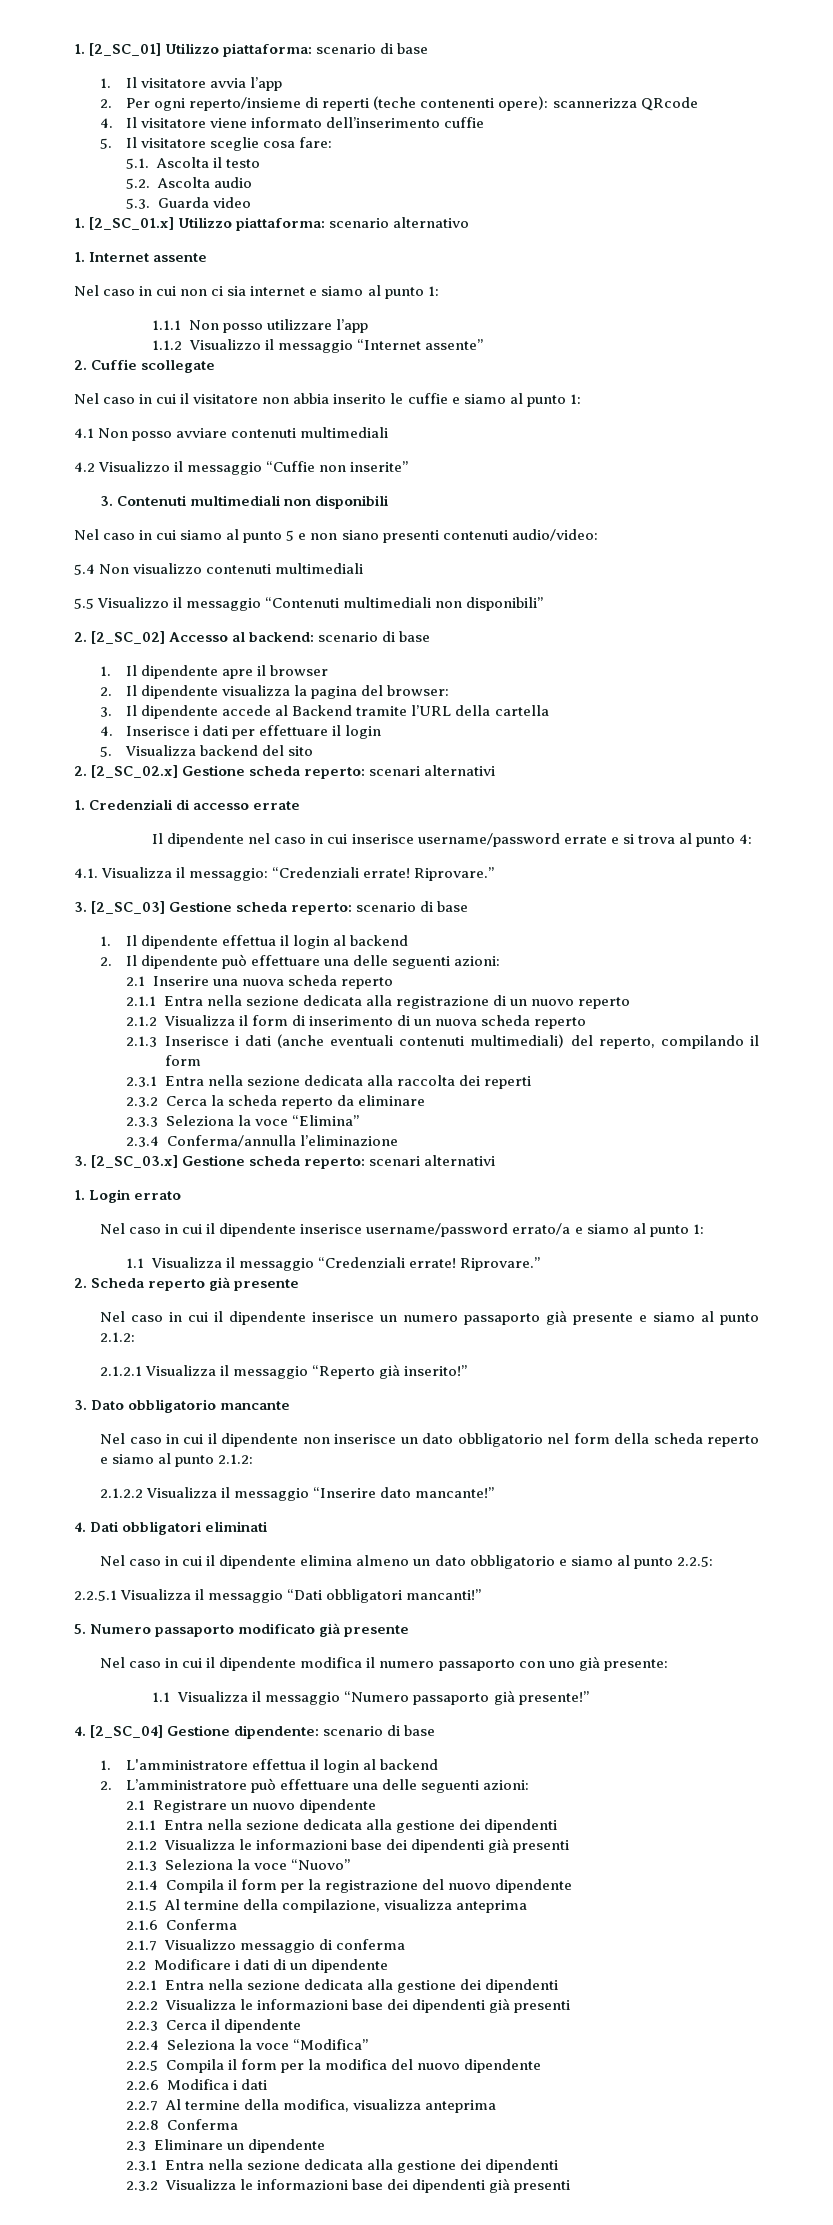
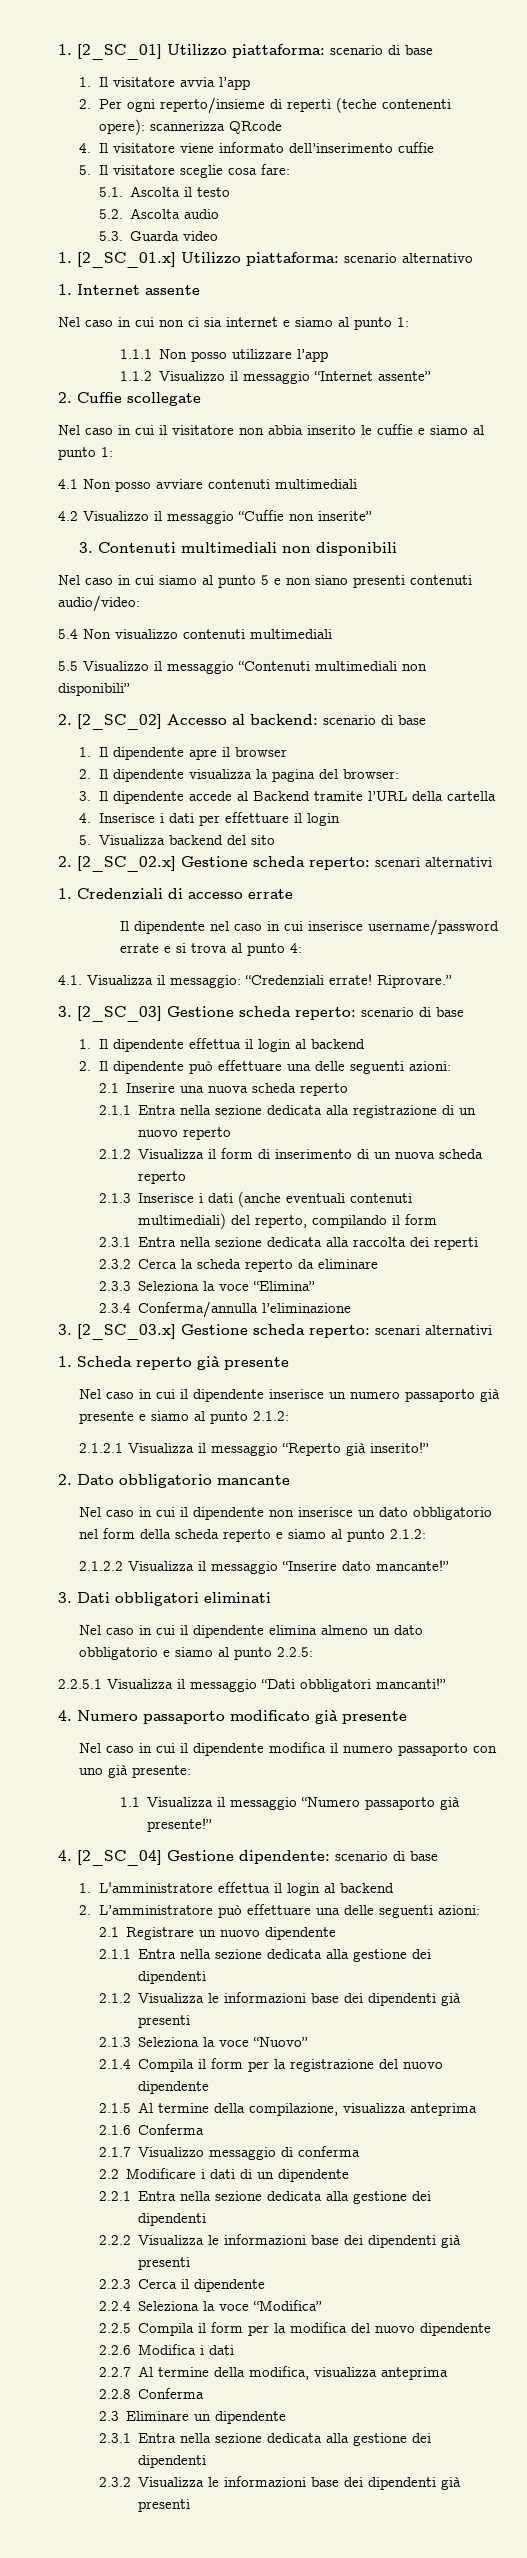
- 1. Login errato
- Nel caso in cui il dipendente inserisce username/password errato/a e siamo al punto 1:
- 1.1 Visualizza il messaggio “Credenziali errate! Riprovare.”
- 2. Scheda reperto già presente
+ 1. Scheda reperto già presente
- 3. Dato obbligatorio mancante
+ 2. Dato obbligatorio mancante
- 4. Dati obbligatori eliminati
+ 3. Dati obbligatori eliminati
- 5. Numero passaporto modificato già presente
+ 4. Numero passaporto modificato già presente

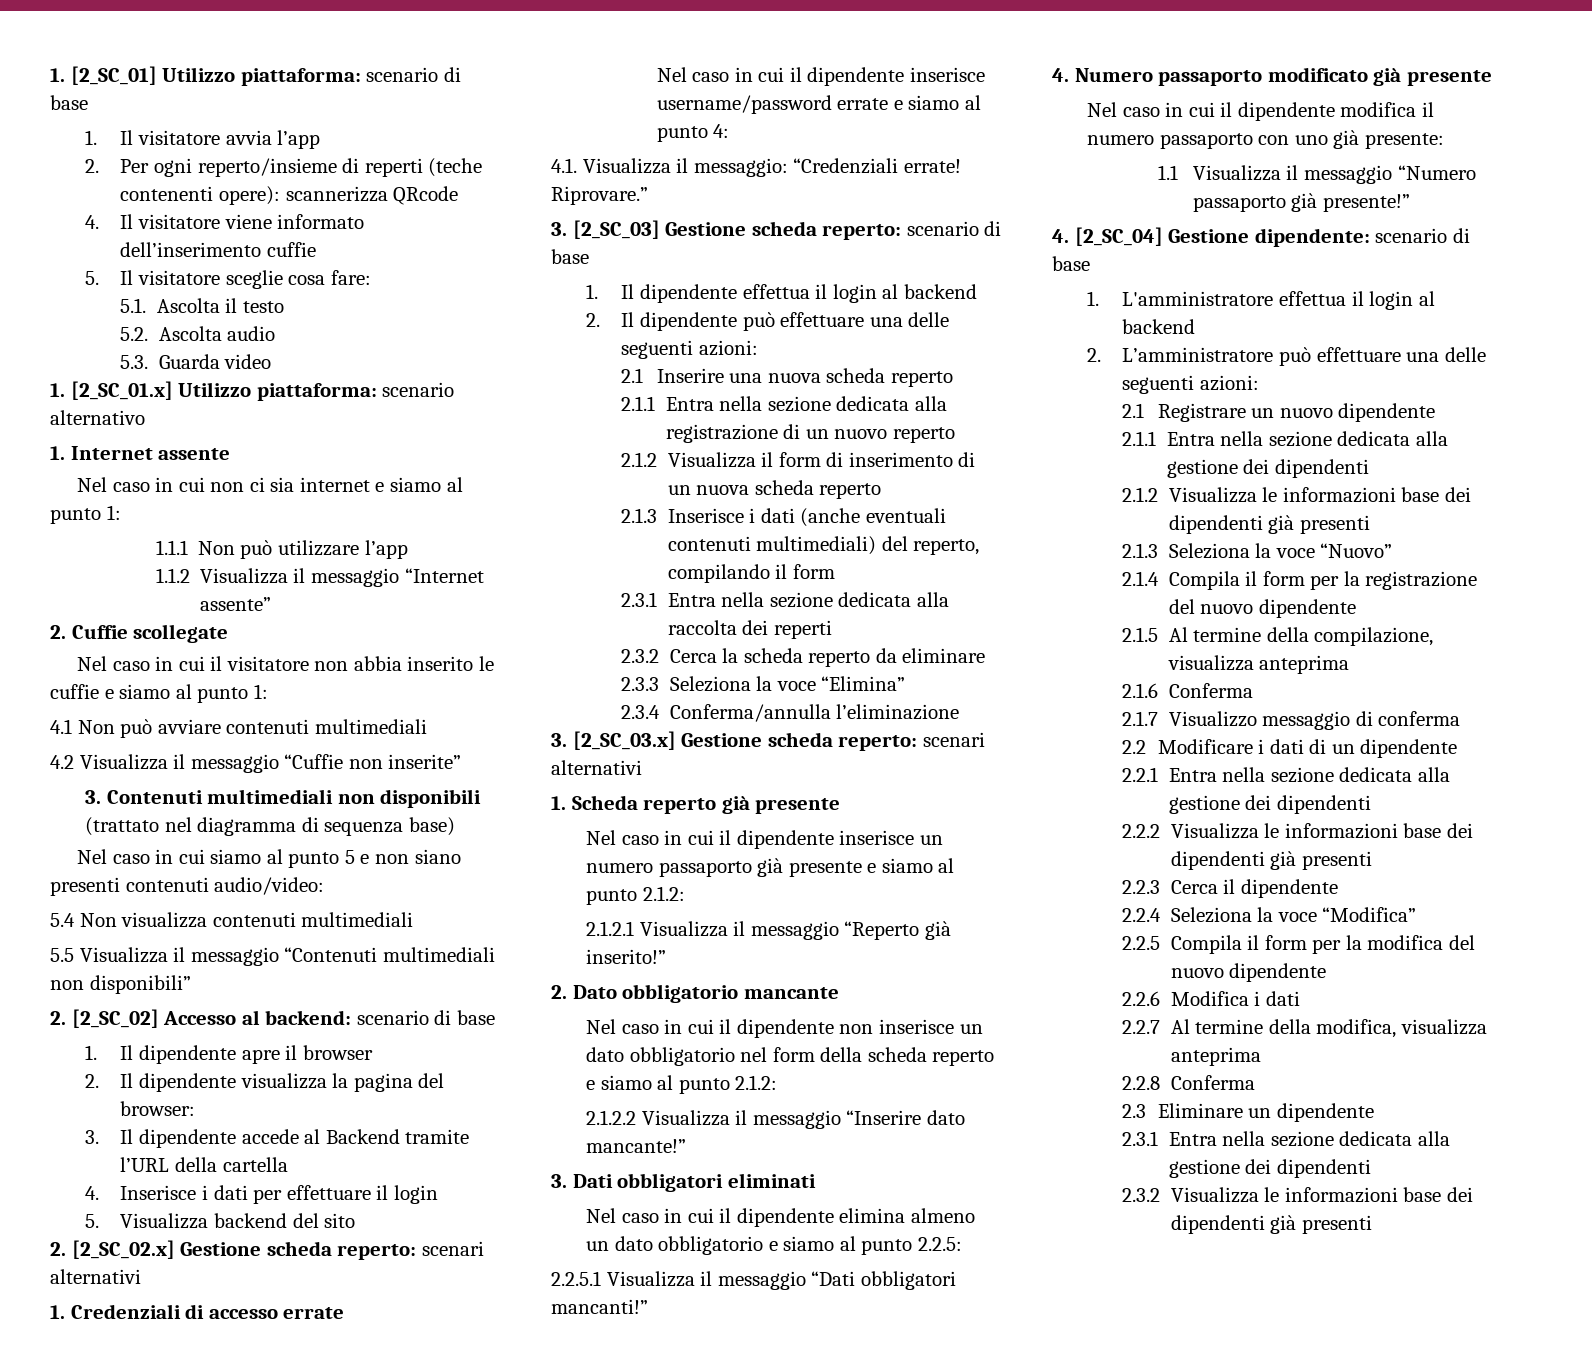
- 1.1.1 Non posso utilizzare l’app
+ 1.1.1 Non può utilizzare l’app
- 1.1.2 Visualizzo il messaggio “Internet assente”
+ 1.1.2 Visualizza il messaggio “Internet assente”
- 4.1 Non posso avviare contenuti multimediali
+ 4.1 Non può avviare contenuti multimediali
- 4.2 Visualizzo il messaggio “Cuffie non inserite”
+ 4.2 Visualizza il messaggio “Cuffie non inserite”
- 3. Contenuti multimediali non disponibili
+ 3. Contenuti multimediali non disponibili (trattato nel diagramma di sequenza base)
- 5.4 Non visualizzo contenuti multimediali
+ 5.4 Non visualizza contenuti multimediali
- 5.5 Visualizzo il messaggio “Contenuti multimediali non disponibili”
+ 5.5 Visualizza il messaggio “Contenuti multimediali non disponibili”
- Il dipendente nel caso in cui inserisce username/password errate e si trova al punto 4:
+ Nel caso in cui il dipendente inserisce username/password errate e siamo al punto 4:

